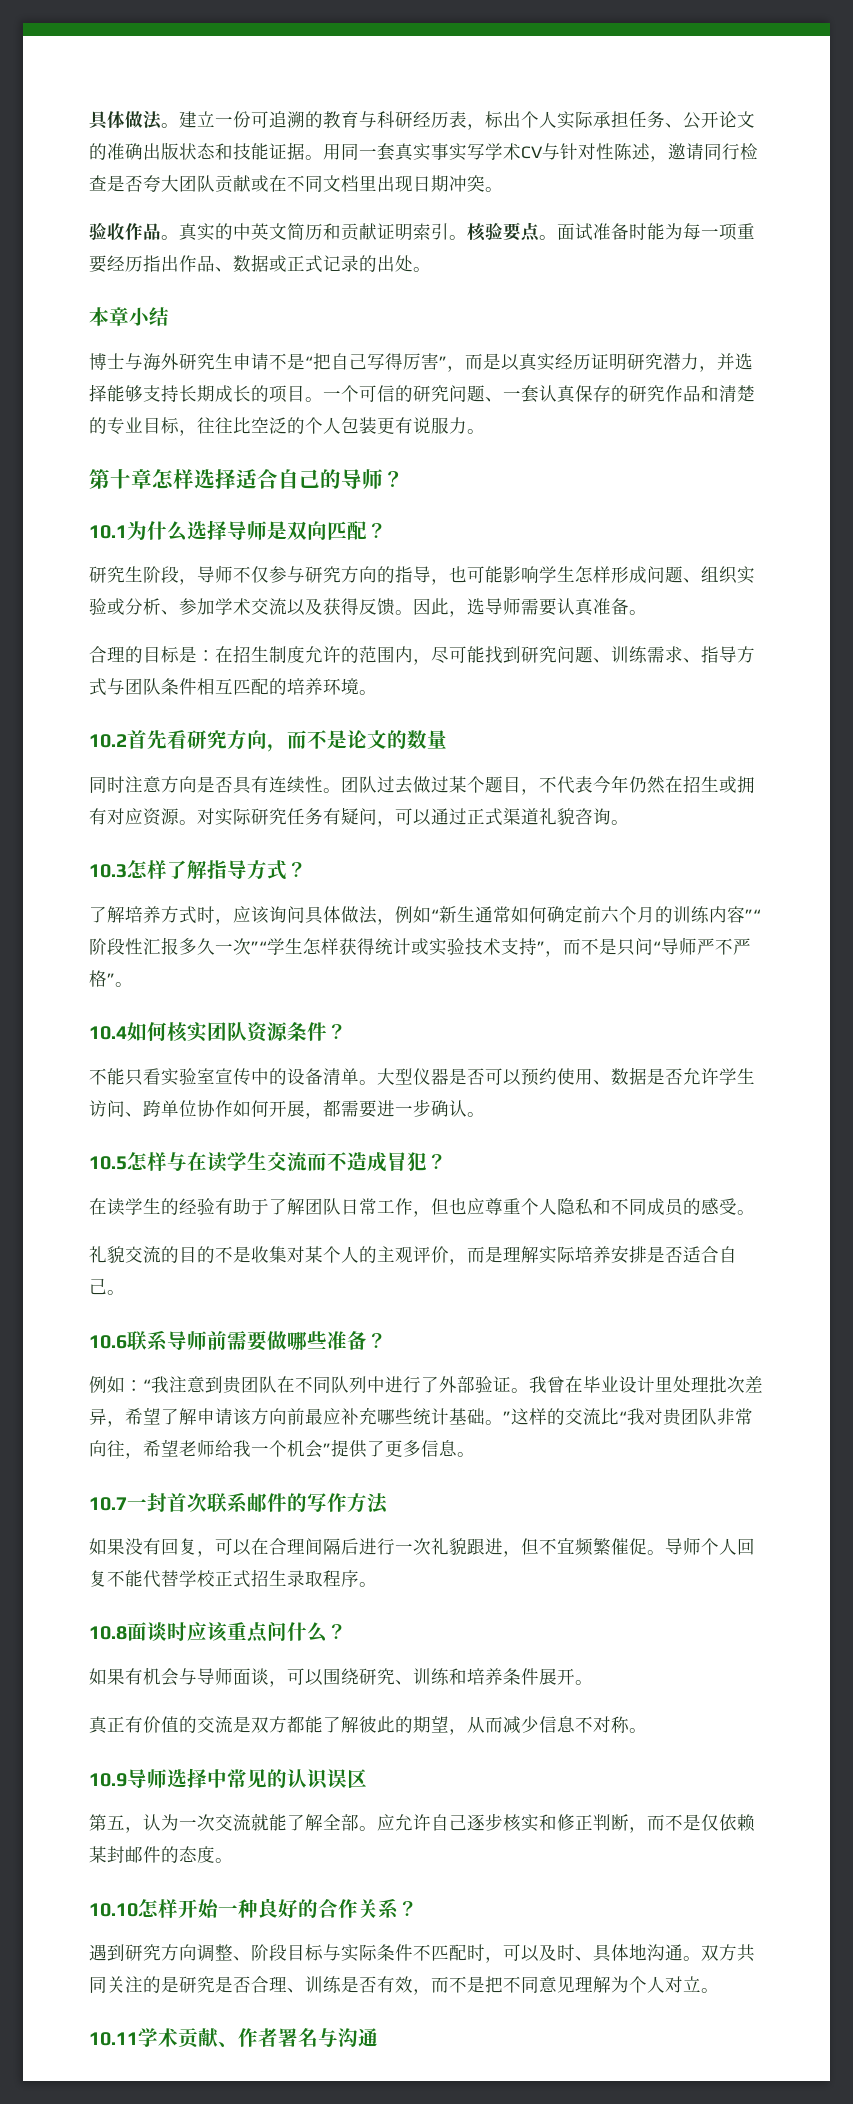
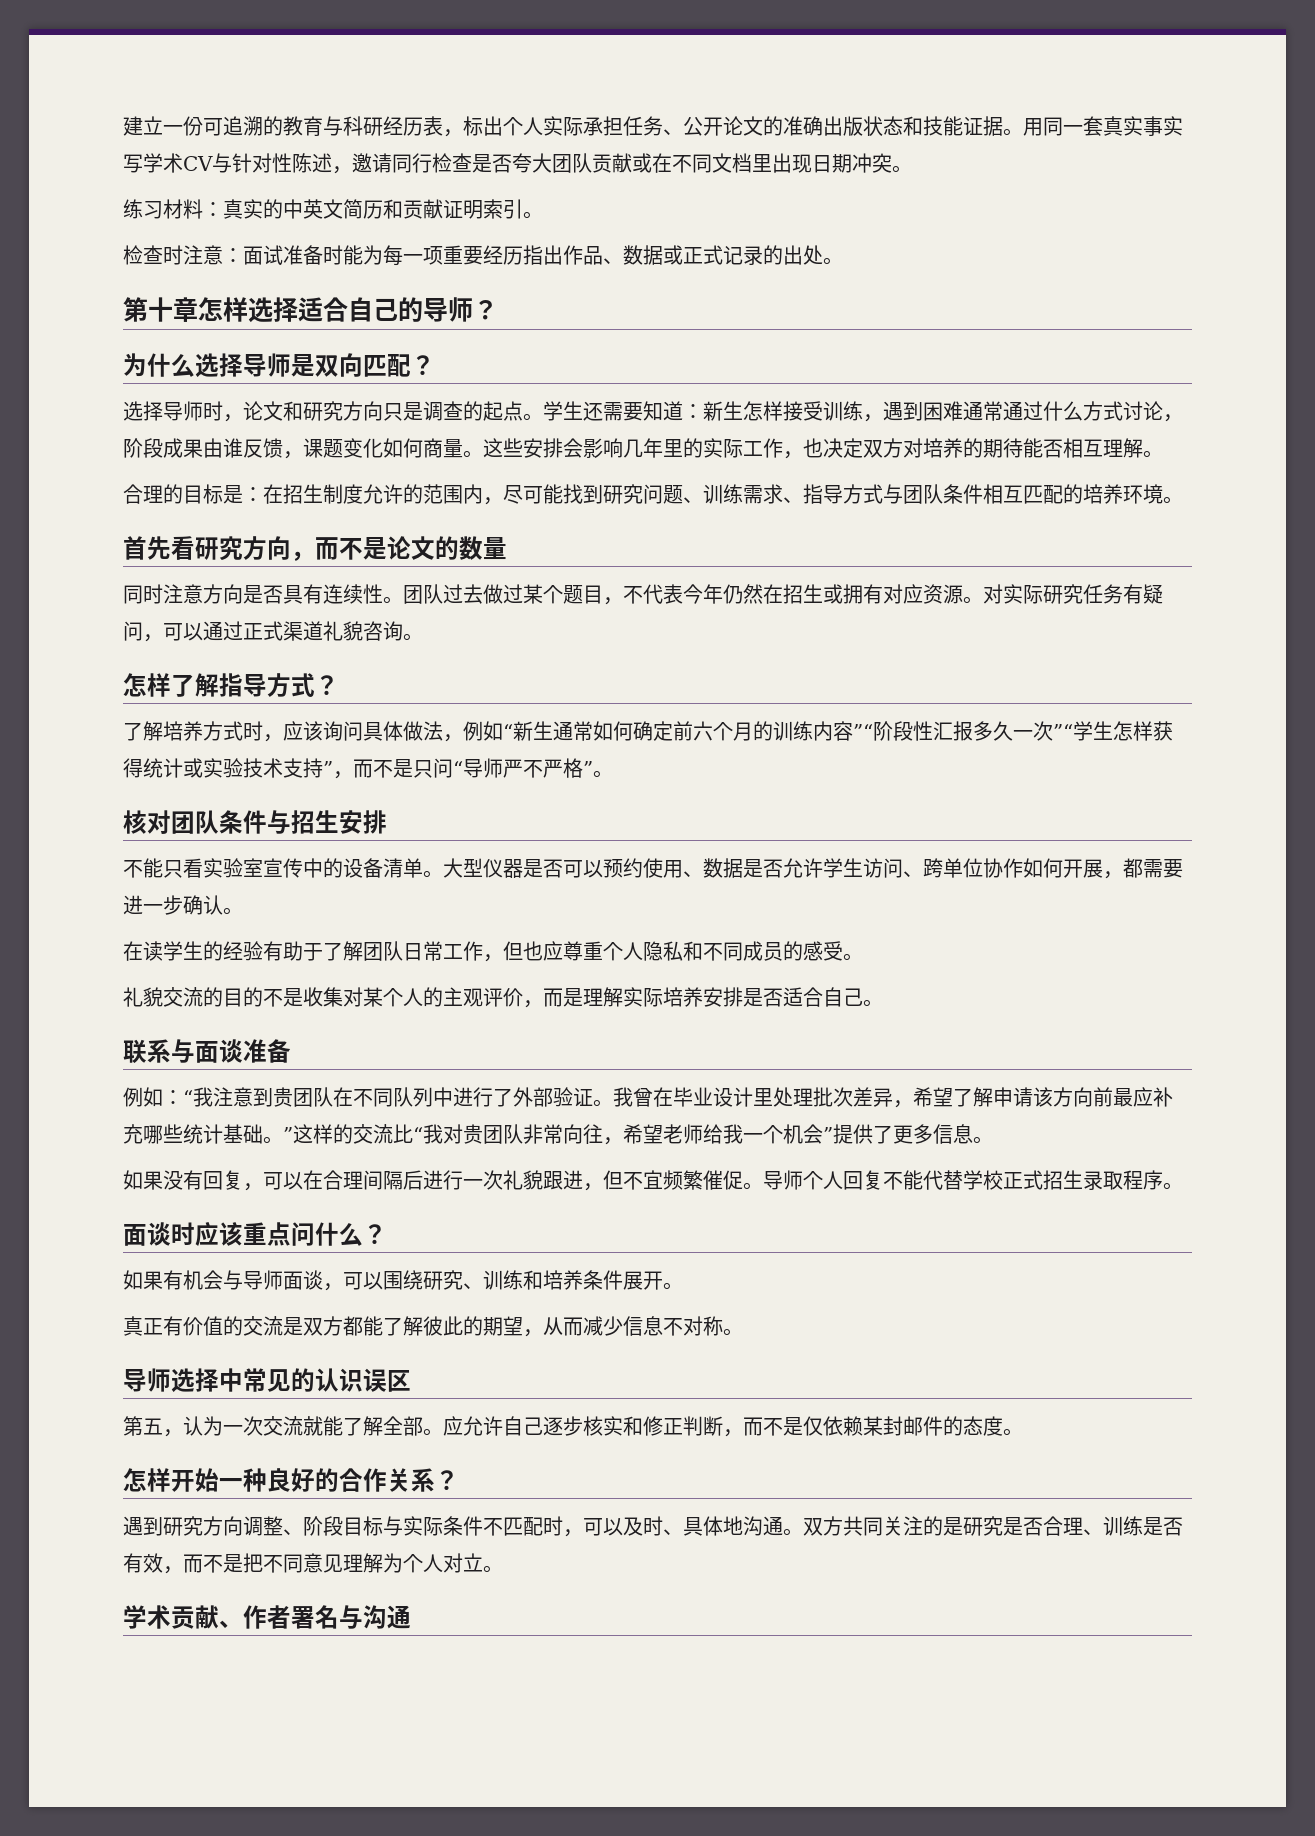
- 具体做法。
- 验收作品。真实的中英文简历和贡献证明索引。核验要点。面试准备时能为每一项重要经历指出作品、数据或正式记录的出处。
+ 练习材料：真实的中英文简历和贡献证明索引。
+ 检查时注意：面试准备时能为每一项重要经历指出作品、数据或正式记录的出处。
- 本章小结
- 博士与海外研究生申请不是“把自己写得厉害”，而是以真实经历证明研究潜力，并选择能够支持长期成长的项目。一个可信的研究问题、一套认真保存的研究作品和清楚的专业目标，往往比空泛的个人包装更有说服力。
- 10.1为什么选择导师是双向匹配？
+ 为什么选择导师是双向匹配？
- 研究生阶段，导师不仅参与研究方向的指导，也可能影响学生怎样形成问题、组织实验或分析、参加学术交流以及获得反馈。因此，选导师需要认真准备。
+ 选择导师时，论文和研究方向只是调查的起点。学生还需要知道：新生怎样接受训练，遇到困难通常通过什么方式讨论，阶段成果由谁反馈，课题变化如何商量。这些安排会影响几年里的实际工作，也决定双方对培养的期待能否相互理解。
- 10.2首先看研究方向，而不是论文的数量
+ 首先看研究方向，而不是论文的数量
- 10.3怎样了解指导方式？
+ 怎样了解指导方式？
- 10.4如何核实团队资源条件？
+ 核对团队条件与招生安排
- 10.5怎样与在读学生交流而不造成冒犯？
- 10.6联系导师前需要做哪些准备？
+ 联系与面谈准备
- 10.7一封首次联系邮件的写作方法
- 10.8面谈时应该重点问什么？
+ 面谈时应该重点问什么？
- 10.9导师选择中常见的认识误区
+ 导师选择中常见的认识误区
- 10.10怎样开始一种良好的合作关系？
+ 怎样开始一种良好的合作关系？
- 10.11学术贡献、作者署名与沟通
+ 学术贡献、作者署名与沟通

